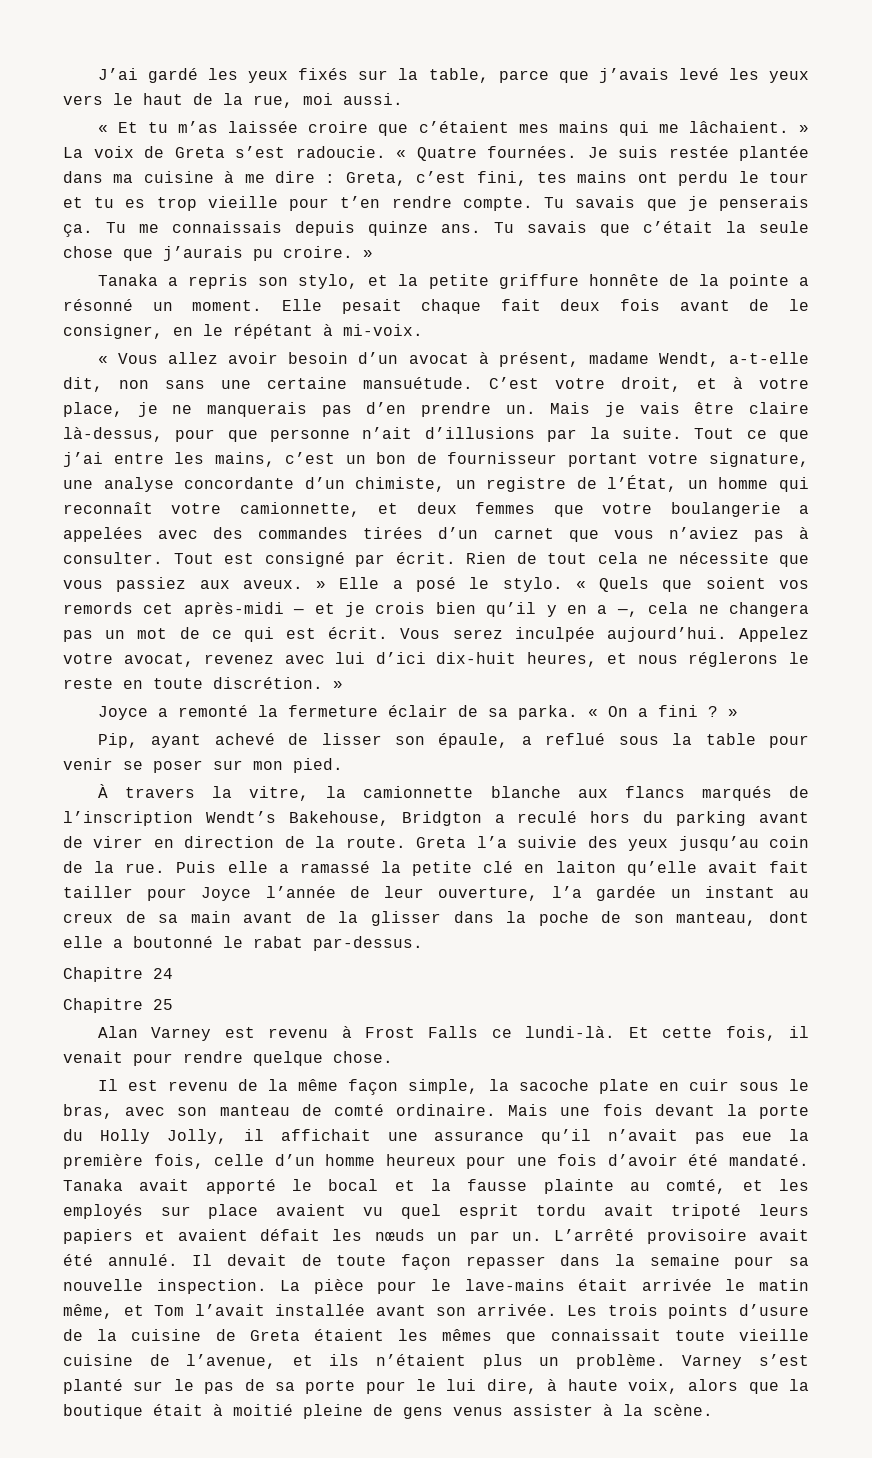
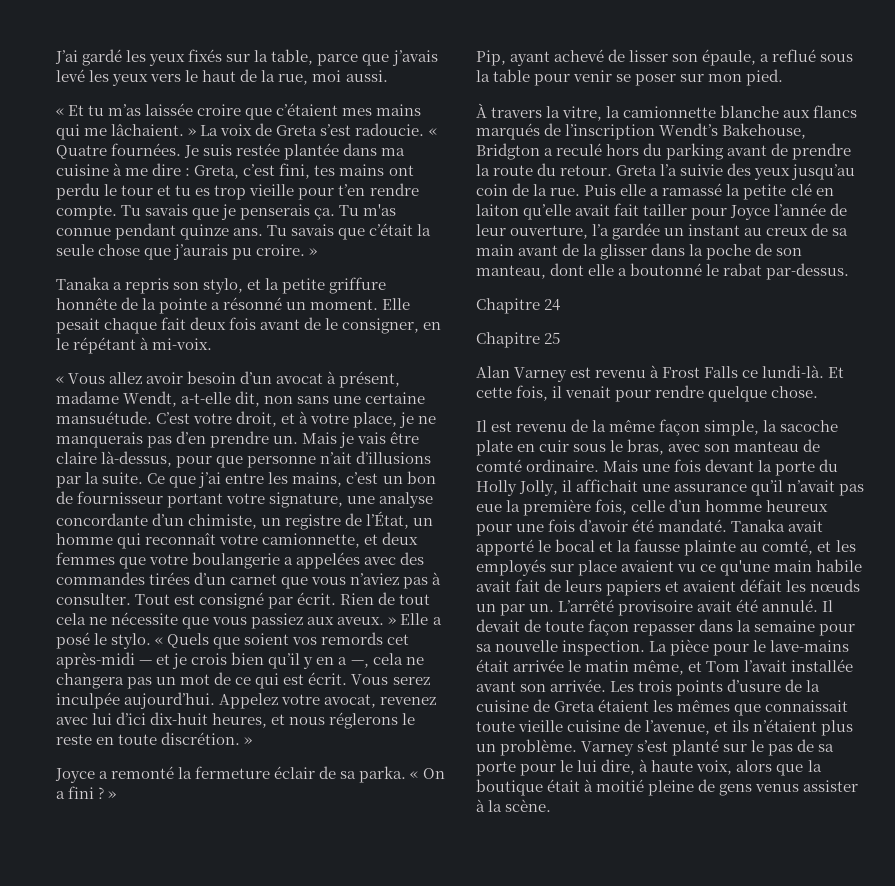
- Tu me connaissais depuis quinze ans.
+ Tu m'as connue pendant quinze ans.
- Tout ce que j’ai entre les mains, c’est un bon de fournisseur portant votre signature, une analyse concordante d’un chimiste, un registre de l’État, un homme qui reconnaît votre camionnette, et deux femmes que votre boulangerie a appelées avec des commandes tirées d’un carnet que vous n’aviez pas à consulter.
+ Ce que j’ai entre les mains, c’est un bon de fournisseur portant votre signature, une analyse concordante d’un chimiste, un registre de l’État, un homme qui reconnaît votre camionnette, et deux femmes que votre boulangerie a appelées avec des commandes tirées d’un carnet que vous n’aviez pas à consulter.
- À travers la vitre, la camionnette blanche aux flancs marqués de l’inscription Wendt’s Bakehouse, Bridgton a reculé hors du parking avant de virer en direction de la route.
+ À travers la vitre, la camionnette blanche aux flancs marqués de l’inscription Wendt’s Bakehouse, Bridgton a reculé hors du parking avant de prendre la route du retour.
- Tanaka avait apporté le bocal et la fausse plainte au comté, et les employés sur place avaient vu quel esprit tordu avait tripoté leurs papiers et avaient défait les nœuds un par un.
+ Tanaka avait apporté le bocal et la fausse plainte au comté, et les employés sur place avaient vu ce qu'une main habile avait fait de leurs papiers et avaient défait les nœuds un par un.

